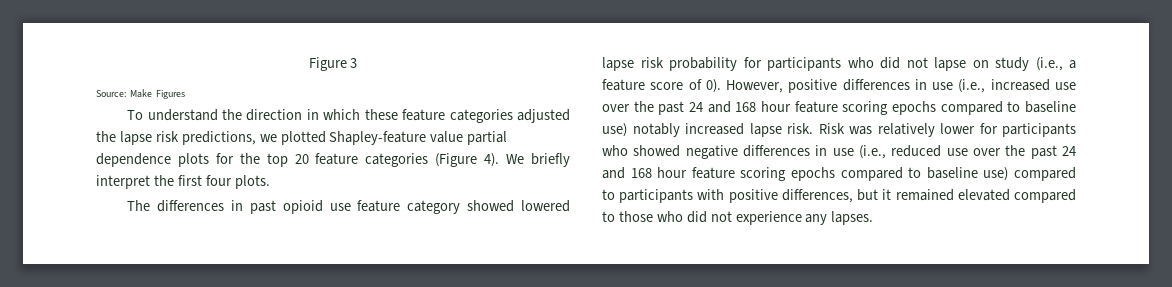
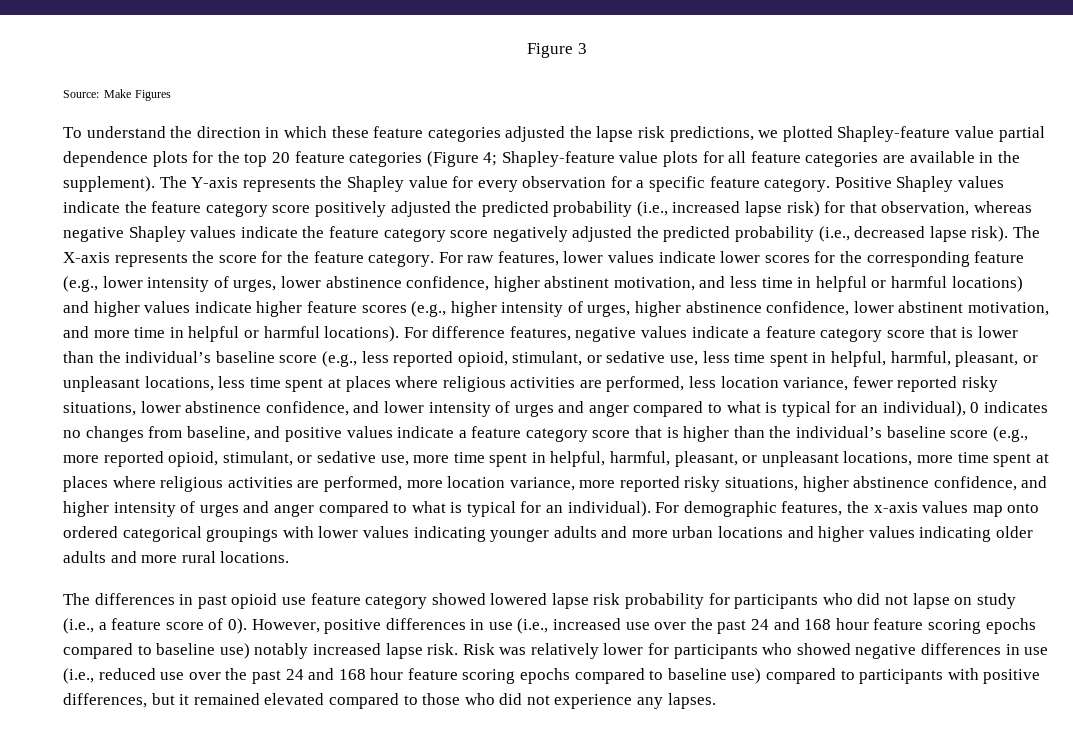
- To understand the direction in which these feature categories adjusted the lapse risk predictions, we plotted Shapley-feature value partial dependence plots for the top 20 feature categories (Figure 4). We briefly interpret the first four plots.
+ To understand the direction in which these feature categories adjusted the lapse risk predictions, we plotted Shapley-feature value partial dependence plots for the top 20 feature categories (Figure 4; Shapley-feature value plots for all feature categories are available in the supplement). The Y-axis represents the Shapley value for every observation for a specific feature category. Positive Shapley values indicate the feature category score positively adjusted the predicted probability (i.e., increased lapse risk) for that observation, whereas negative Shapley values indicate the feature category score negatively adjusted the predicted probability (i.e., decreased lapse risk). The X-axis represents the score for the feature category. For raw features, lower values indicate lower scores for the corresponding feature (e.g., lower intensity of urges, lower abstinence confidence, higher abstinent motivation, and less time in helpful or harmful locations) and higher values indicate higher feature scores (e.g., higher intensity of urges, higher abstinence confidence, lower abstinent motivation, and more time in helpful or harmful locations). For difference features, negative values indicate a feature category score that is lower than the individual’s baseline score (e.g., less reported opioid, stimulant, or sedative use, less time spent in helpful, harmful, pleasant, or unpleasant locations, less time spent at places where religious activities are performed, less location variance, fewer reported risky situations, lower abstinence confidence, and lower intensity of urges and anger compared to what is typical for an individual), 0 indicates no changes from baseline, and positive values indicate a feature category score that is higher than the individual’s baseline score (e.g., more reported opioid, stimulant, or sedative use, more time spent in helpful, harmful, pleasant, or unpleasant locations, more time spent at places where religious activities are performed, more location variance, more reported risky situations, higher abstinence confidence, and higher intensity of urges and anger compared to what is typical for an individual). For demographic features, the x-axis values map onto ordered categorical groupings with lower values indicating younger adults and more urban locations and higher values indicating older adults and more rural locations.

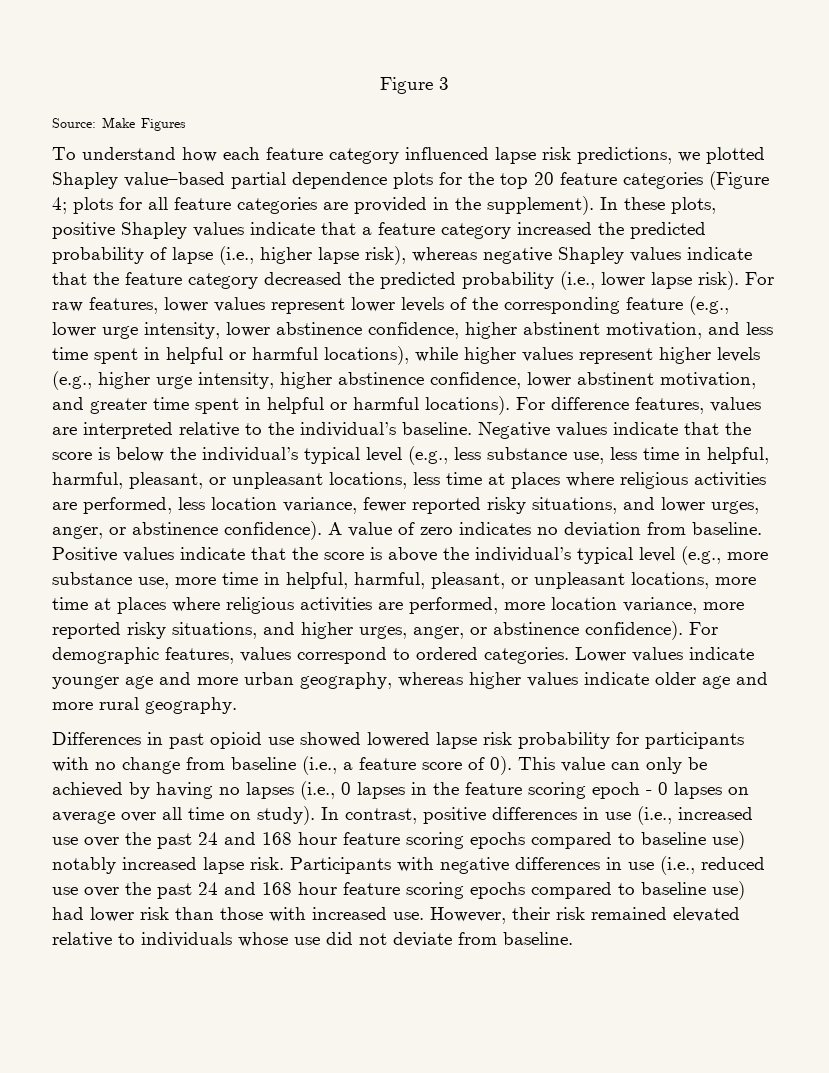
- To understand the direction in which these feature categories adjusted the lapse risk predictions, we plotted Shapley-feature value partial dependence plots for the top 20 feature categories (Figure 4; Shapley-feature value plots for all feature categories are available in the supplement).
+ To understand how each feature category influenced lapse risk predictions, we plotted Shapley value–based partial dependence plots for the top 20 feature categories (Figure 4; plots for all feature categories are provided in the supplement).
- The Y-axis represents the Shapley value for every observation for a specific feature category. Positive Shapley values indicate the feature category score positively adjusted the predicted probability (i.e., increased lapse risk) for that observation, whereas negative Shapley values indicate the feature category score negatively adjusted the predicted probability (i.e., decreased lapse risk).
+ In these plots, positive Shapley values indicate that a feature category increased the predicted probability of lapse (i.e., higher lapse risk), whereas negative Shapley values indicate that the feature category decreased the predicted probability (i.e., lower lapse risk).
- The X-axis represents the score for the feature category.
- For raw features, lower values indicate lower scores for the corresponding feature (e.g., lower intensity of urges, lower abstinence confidence, higher abstinent motivation, and less time in helpful or harmful locations) and higher values indicate higher feature scores (e.g., higher intensity of urges, higher abstinence confidence, lower abstinent motivation, and more time in helpful or harmful locations).
+ For raw features, lower values represent lower levels of the corresponding feature (e.g., lower urge intensity, lower abstinence confidence, higher abstinent motivation, and less time spent in helpful or harmful locations), while higher values represent higher levels (e.g., higher urge intensity, higher abstinence confidence, lower abstinent motivation, and greater time spent in helpful or harmful locations).
- For difference features, negative values indicate a feature category score that is lower than the individual’s baseline score (e.g., less reported opioid, stimulant, or sedative use, less time spent in helpful, harmful, pleasant, or unpleasant locations, less time spent at places where religious activities are performed, less location variance, fewer reported risky situations, lower abstinence confidence, and lower intensity of urges and anger compared to what is typical for an individual), 0 indicates no changes from baseline, and positive values indicate a feature category score that is higher than the individual’s baseline score (e.g., more reported opioid, stimulant, or sedative use, more time spent in helpful, harmful, pleasant, or unpleasant locations, more time spent at places where religious activities are performed, more location variance, more reported risky situations, higher abstinence confidence, and higher intensity of urges and anger compared to what is typical for an individual). For demographic features, the x-axis values map onto ordered categorical groupings with lower values indicating younger adults and more urban locations and higher values indicating older adults and more rural locations.
- The differences in past opioid use feature category showed lowered lapse risk probability for participants who did not lapse on study (i.e., a feature score of 0).
+ For difference features, values are interpreted relative to the individual’s baseline. Negative values indicate that the score is below the individual’s typical level (e.g., less substance use, less time in helpful, harmful, pleasant, or unpleasant locations, less time at places where religious activities are performed, less location variance, fewer reported risky situations, and lower urges, anger, or abstinence confidence). A value of zero indicates no deviation from baseline. Positive values indicate that the score is above the individual’s typical level (e.g., more substance use, more time in helpful, harmful, pleasant, or unpleasant locations, more time at places where religious activities are performed, more location variance, more reported risky situations, and higher urges, anger, or abstinence confidence). For demographic features, values correspond to ordered categories. Lower values indicate younger age and more urban geography, whereas higher values indicate older age and more rural geography.
+ Differences in past opioid use showed lowered lapse risk probability for participants with no change from baseline (i.e., a feature score of 0).
- However, positive differences in use (i.e., increased use over the past 24 and 168 hour feature scoring epochs compared to baseline use) notably increased lapse risk.
+ This value can only be achieved by having no lapses (i.e., 0 lapses in the feature scoring epoch - 0 lapses on average over all time on study). In contrast, positive differences in use (i.e., increased use over the past 24 and 168 hour feature scoring epochs compared to baseline use) notably increased lapse risk.
- Risk was relatively lower for participants who showed negative differences in use (i.e., reduced use over the past 24 and 168 hour feature scoring epochs compared to baseline use) compared to participants with positive differences, but it remained elevated compared to those who did not experience any lapses.
+ Participants with negative differences in use (i.e., reduced use over the past 24 and 168 hour feature scoring epochs compared to baseline use) had lower risk than those with increased use. However, their risk remained elevated relative to individuals whose use did not deviate from baseline.

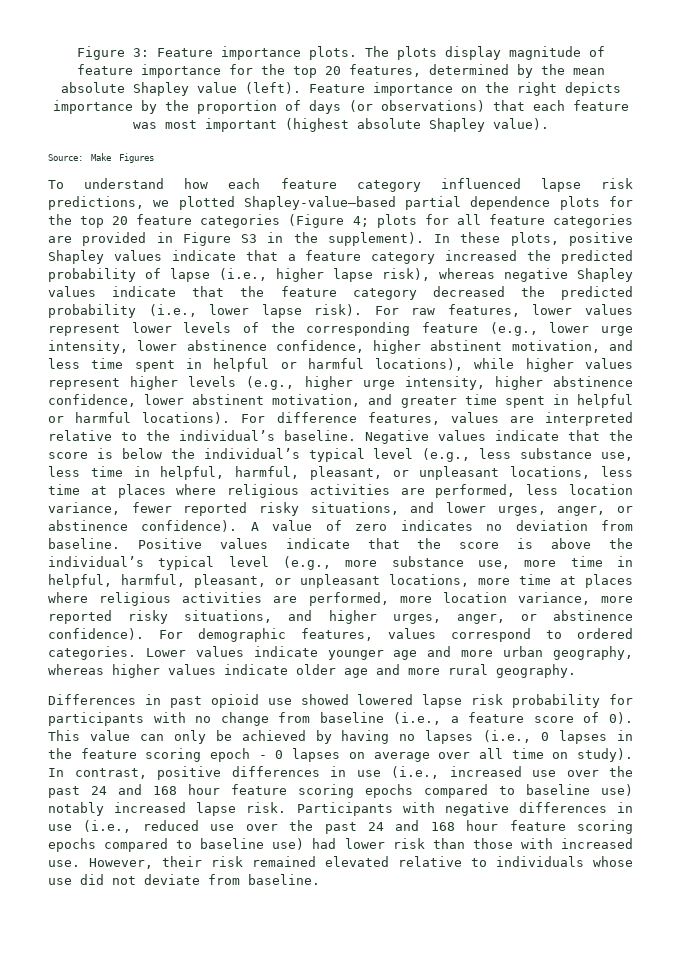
- Figure 3
+ Figure 3: Feature importance plots. The plots display magnitude of feature importance for the top 20 features, determined by the mean absolute Shapley value (left). Feature importance on the right depicts importance by the proportion of days (or observations) that each feature was most important (highest absolute Shapley value).
- To understand how each feature category influenced lapse risk predictions, we plotted Shapley value–based partial dependence plots for the top 20 feature categories (Figure 4; plots for all feature categories are provided in the supplement).
+ To understand how each feature category influenced lapse risk predictions, we plotted Shapley-value–based partial dependence plots for the top 20 feature categories (Figure 4; plots for all feature categories are provided in Figure S3 in the supplement).

